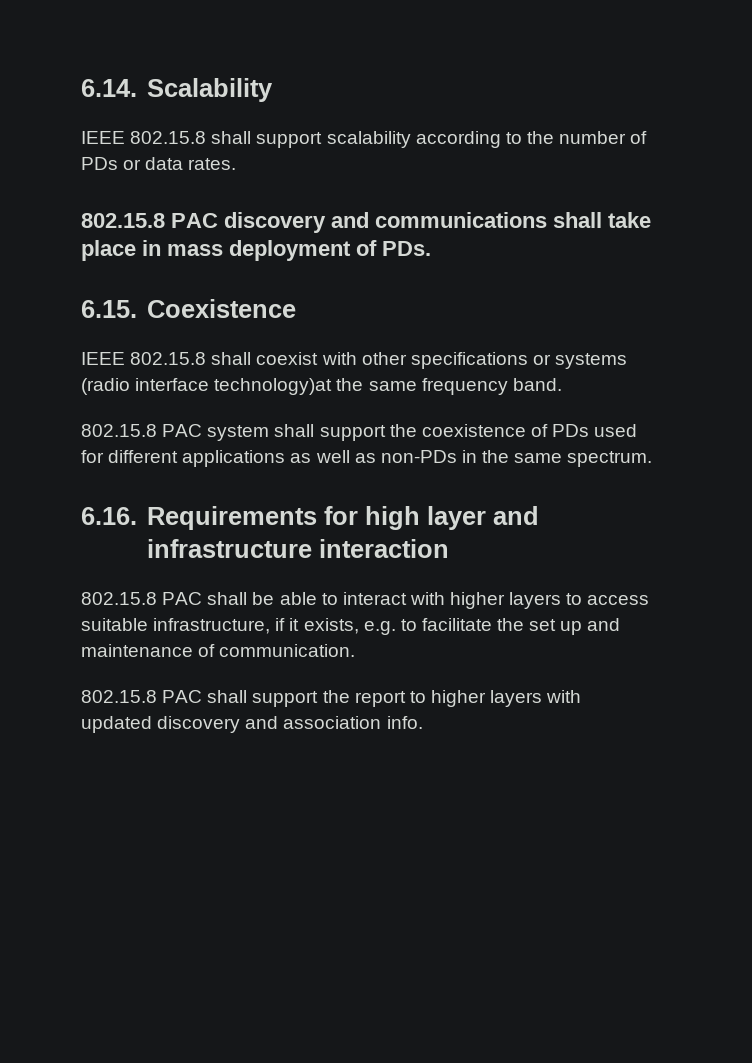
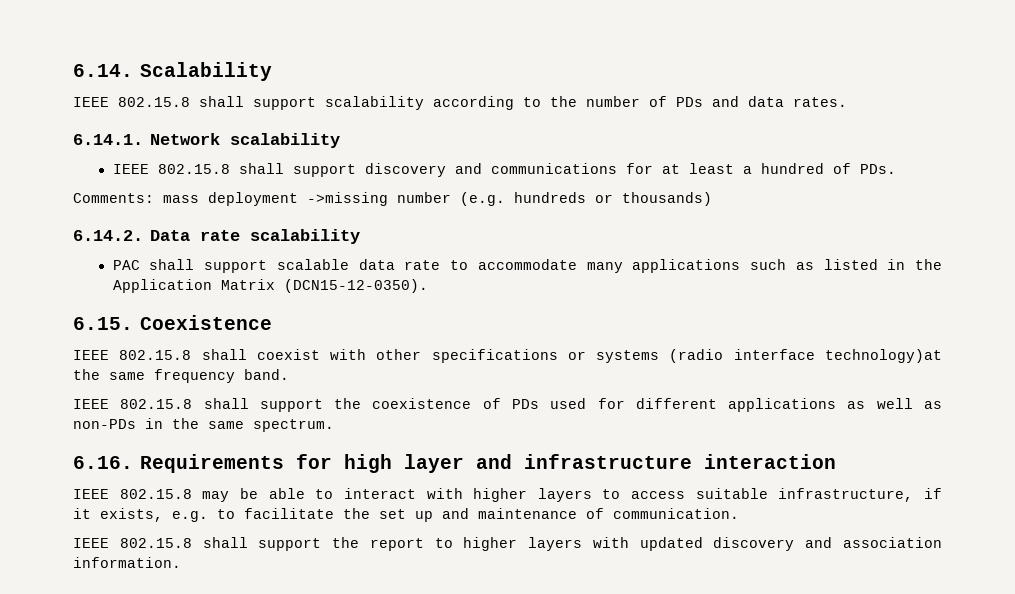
- IEEE 802.15.8 shall support scalability according to the number of PDs or data rates.
+ IEEE 802.15.8 shall support scalability according to the number of PDs and data rates.
- 802.15.8 PAC discovery and communications shall take place in mass deployment of PDs.
+ 6.14.1. Network scalability
+ IEEE 802.15.8 shall support discovery and communications for at least a hundred of PDs.
+ Comments: mass deployment ->missing number (e.g. hundreds or thousands)
+ 6.14.2. Data rate scalability
+ PAC shall support scalable data rate to accommodate many applications such as listed in the Application Matrix (DCN15-12-0350).
- 802.15.8 PAC system shall support the coexistence of PDs used for different applications as well as non-PDs in the same spectrum.
+ IEEE 802.15.8 shall support the coexistence of PDs used for different applications as well as non-PDs in the same spectrum.
- 802.15.8 PAC shall be able to interact with higher layers to access suitable infrastructure, if it exists, e.g. to facilitate the set up and maintenance of communication.
+ IEEE 802.15.8 may be able to interact with higher layers to access suitable infrastructure, if it exists, e.g. to facilitate the set up and maintenance of communication.
- 802.15.8 PAC shall support the report to higher layers with updated discovery and association info.
+ IEEE 802.15.8 shall support the report to higher layers with updated discovery and association information.

